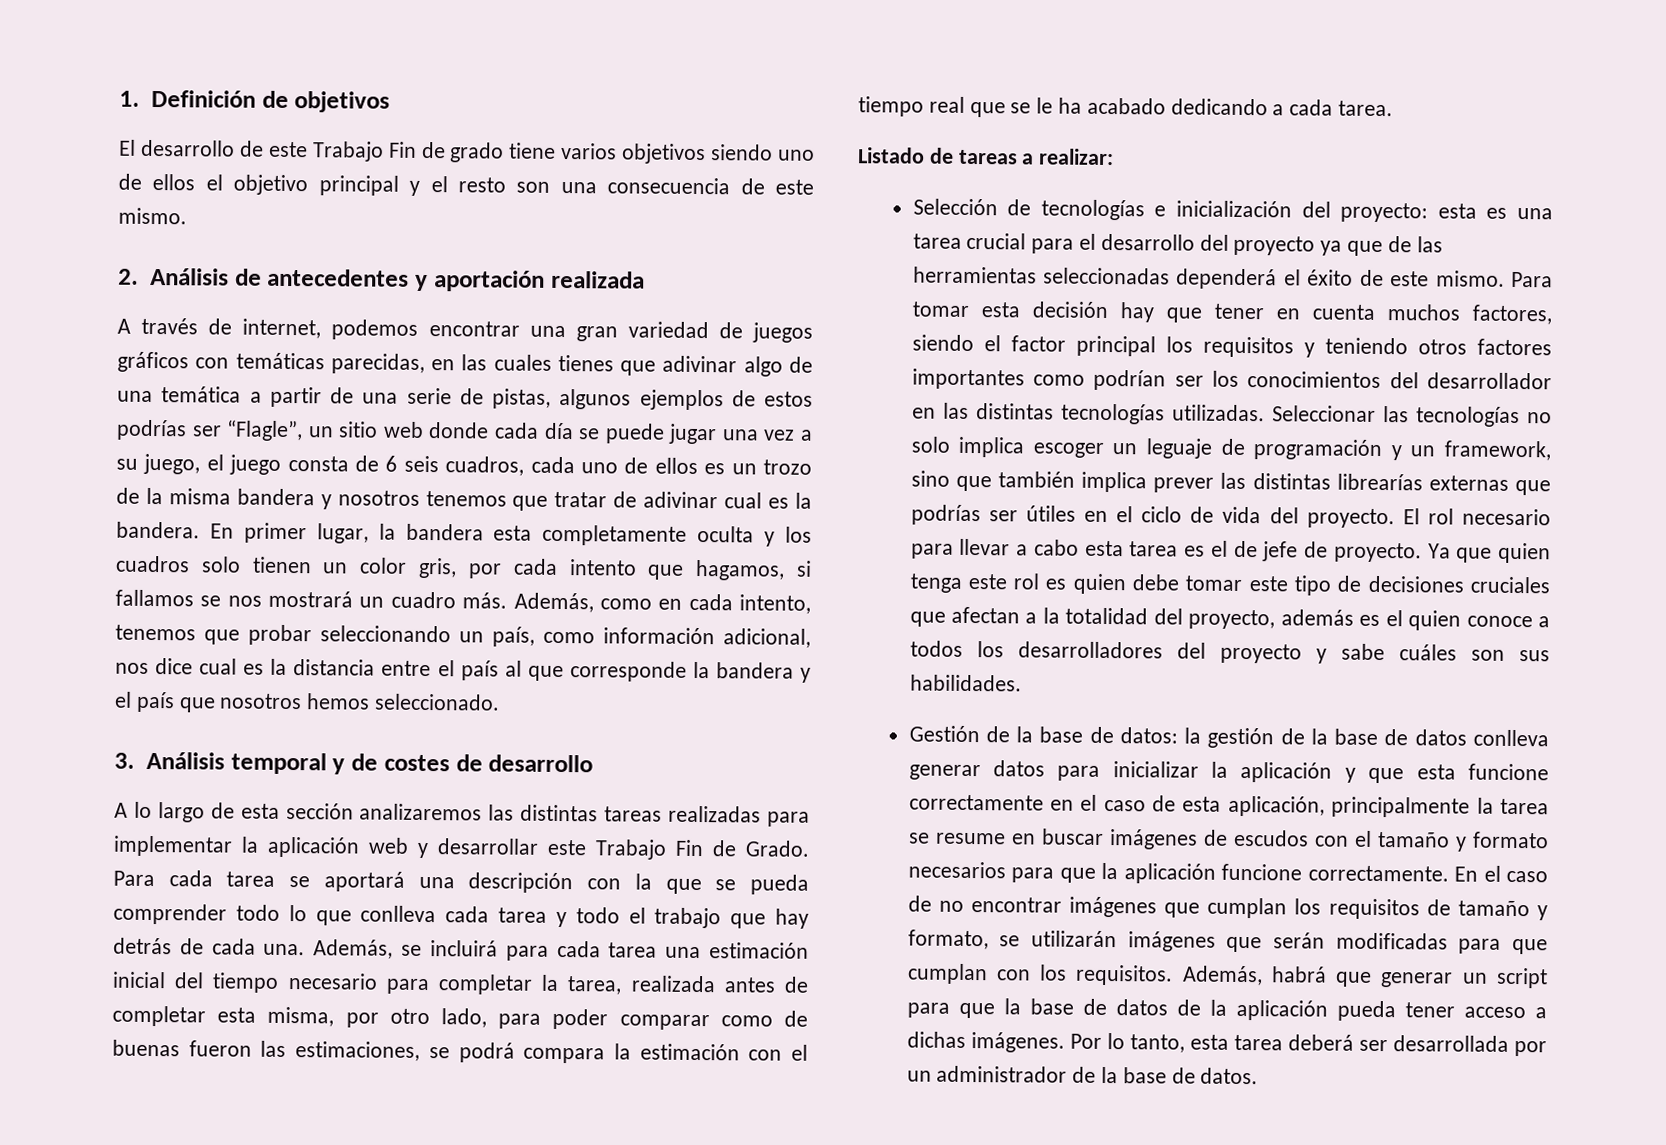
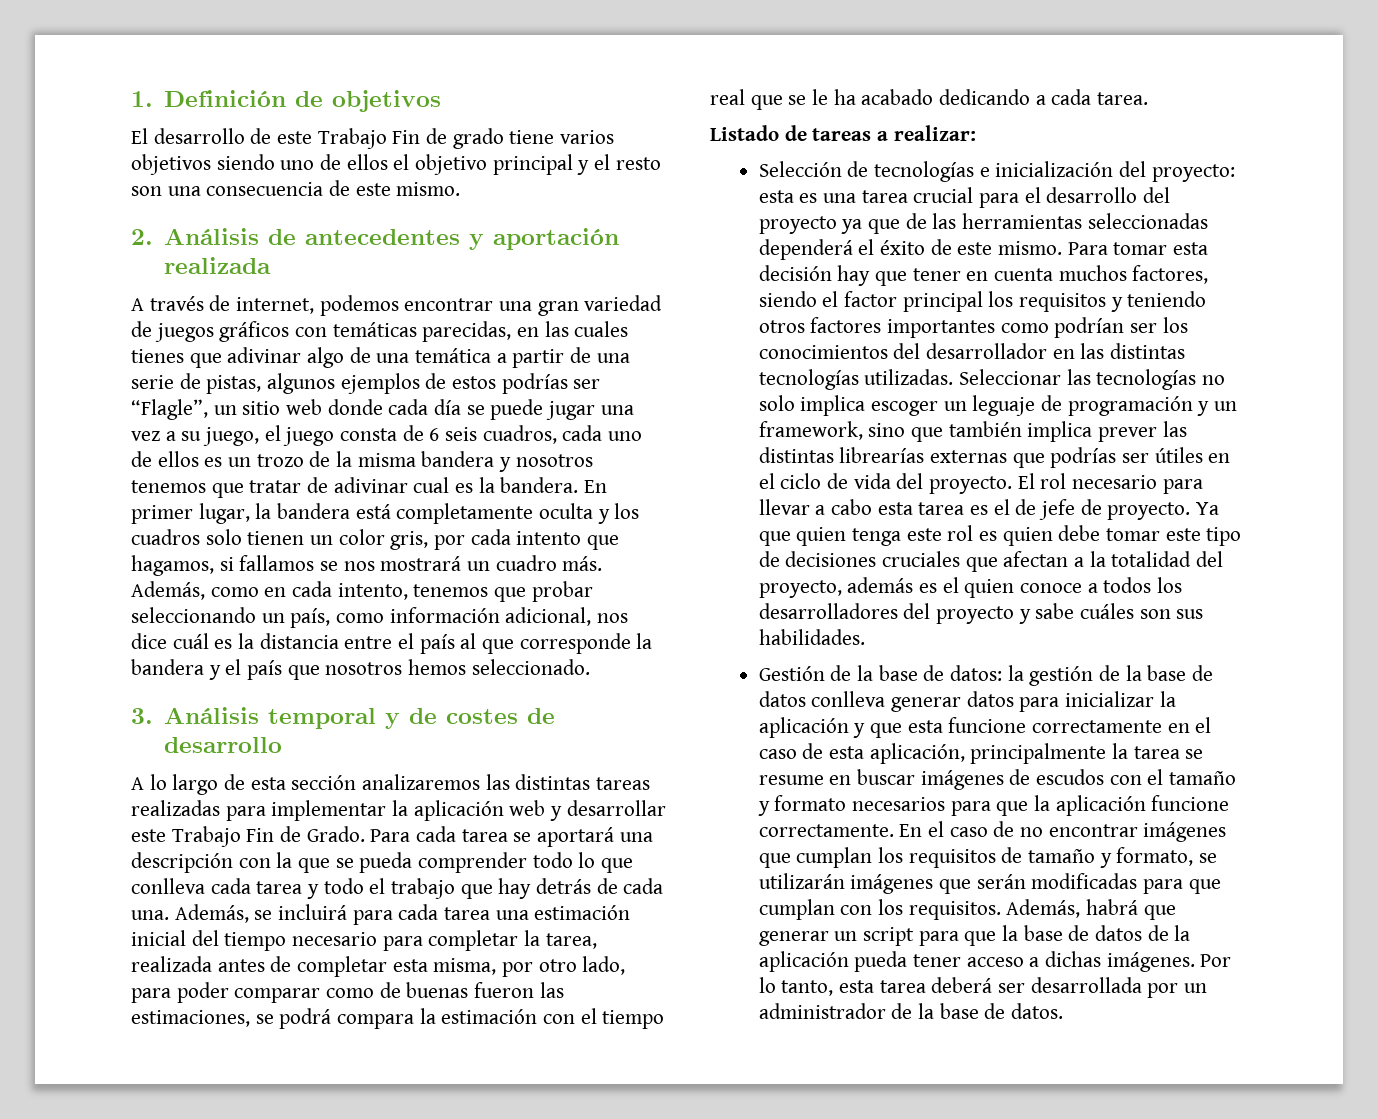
- En primer lugar, la bandera esta completamente oculta y los cuadros solo tienen un color gris, por cada intento que hagamos, si fallamos se nos mostrará un cuadro más.
+ En primer lugar, la bandera está completamente oculta y los cuadros solo tienen un color gris, por cada intento que hagamos, si fallamos se nos mostrará un cuadro más.
- Además, como en cada intento, tenemos que probar seleccionando un país, como información adicional, nos dice cual es la distancia entre el país al que corresponde la bandera y el país que nosotros hemos seleccionado.
+ Además, como en cada intento, tenemos que probar seleccionando un país, como información adicional, nos dice cuál es la distancia entre el país al que corresponde la bandera y el país que nosotros hemos seleccionado.

